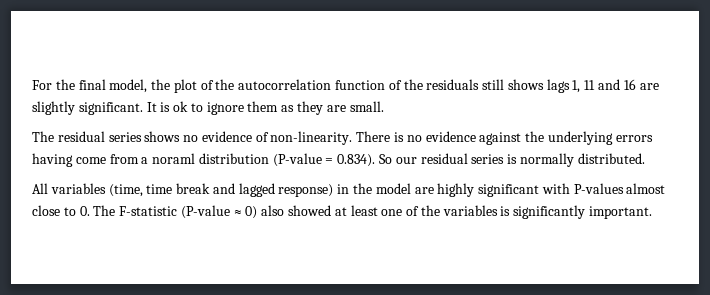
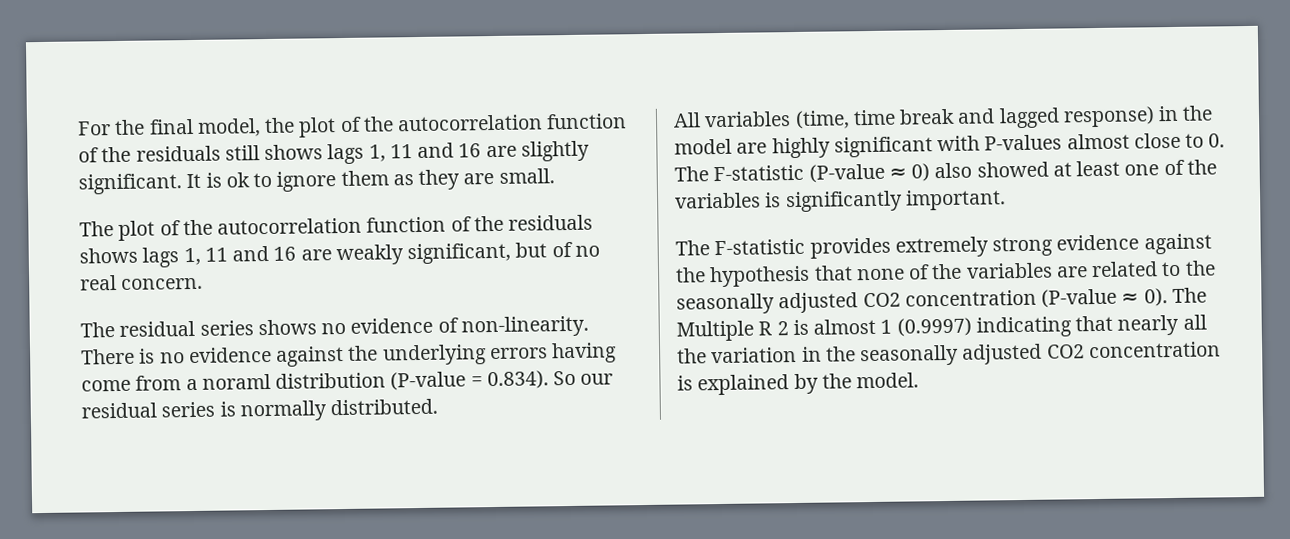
+ The plot of the autocorrelation function of the residuals shows lags 1, 11 and 16 are weakly significant, but of no real concern.
+ The F-statistic provides extremely strong evidence against the hypothesis that none of the variables are related to the seasonally adjusted CO2 concentration (P-value ≈ 0). The Multiple R 2 is almost 1 (0.9997) indicating that nearly all the variation in the seasonally adjusted CO2 concentration is explained by the model.

